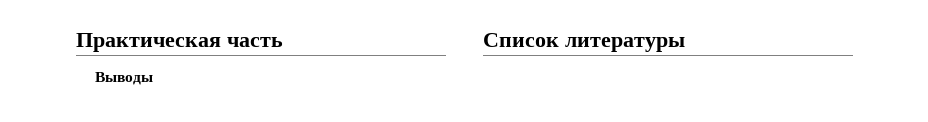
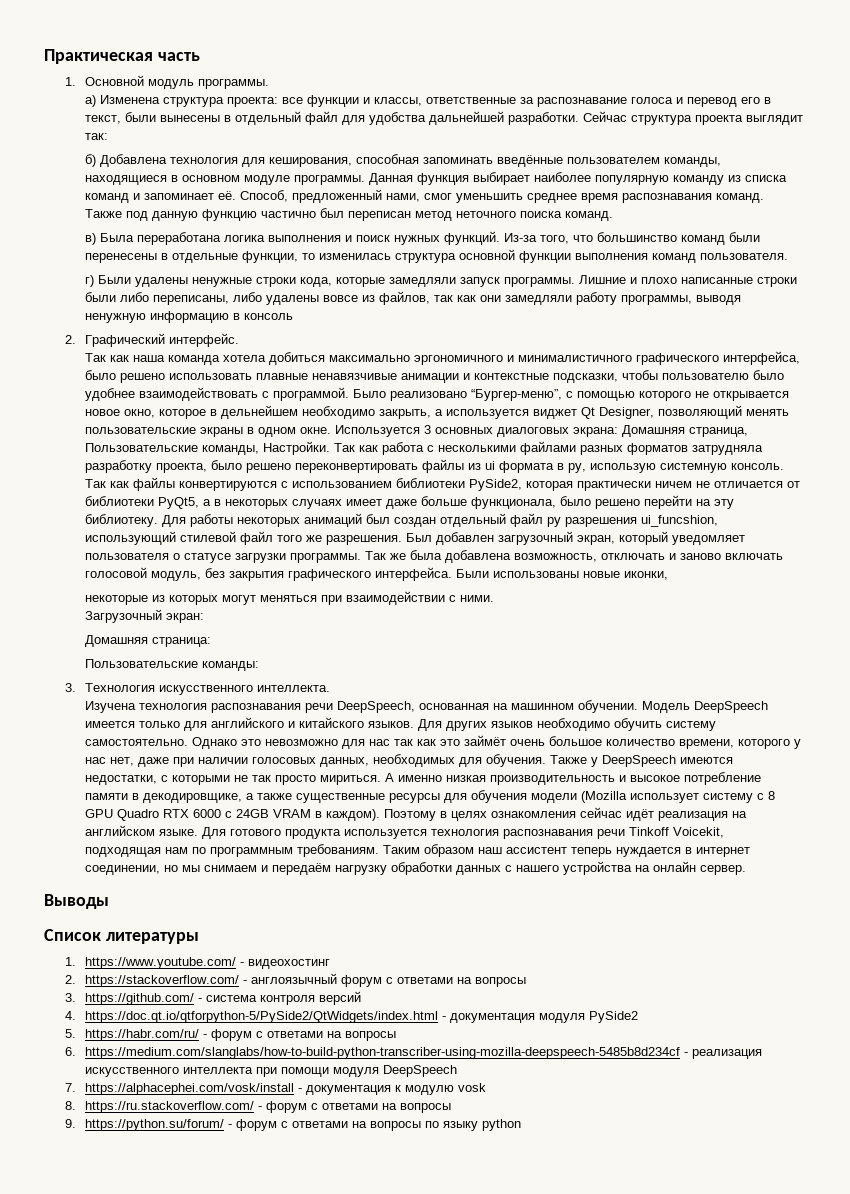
+ 1. Основной модуль программы.
+ а) Изменена структура проекта: все функции и классы, ответственные за распознавание голоса и перевод его в текст, были вынесены в отдельный файл для удобства дальнейшей разработки. Сейчас структура проекта выглядит так:
+ б) Добавлена технология для кеширования, способная запоминать введённые пользователем команды, находящиеся в основном модуле программы. Данная функция выбирает наиболее популярную команду из списка команд и запоминает её. Способ, предложенный нами, смог уменьшить среднее время распознавания команд. Также под данную функцию частично был переписан метод неточного поиска команд.
+ в) Была переработана логика выполнения и поиск нужных функций. Из-за того, что большинство команд были перенесены в отдельные функции, то изменилась структура основной функции выполнения команд пользователя.
+ г) Были удалены ненужные строки кода, которые замедляли запуск программы. Лишние и плохо написанные строки были либо переписаны, либо удалены вовсе из файлов, так как они замедляли работу программы, выводя ненужную информацию в консоль
+ 2. Графический интерфейс.
+ Так как наша команда хотела добиться максимально эргономичного и минималистичного графического интерфейса, было решено использовать плавные ненавязчивые анимации и контекстные подсказки, чтобы пользователю было удобнее взаимодействовать с программой. Было реализовано “Бургер-меню”, с помощью которого не открывается новое окно, которое в дельнейшем необходимо закрыть, а используется виджет Qt Designer, позволяющий менять пользовательские экраны в одном окне. Используется 3 основных диалоговых экрана: Домашняя страница, Пользовательские команды, Настройки. Так как работа с несколькими файлами разных форматов затрудняла разработку проекта, было решено переконвертировать файлы из ui формата в py, использую системную консоль. Так как файлы конвертируются с использованием библиотеки PySide2, которая практически ничем не отличается от библиотеки PyQt5, а в некоторых случаях имеет даже больше функционала, было решено перейти на эту библиотеку. Для работы некоторых анимаций был создан отдельный файл py разрешения ui_funcshion, использующий стилевой файл того же разрешения. Был добавлен загрузочный экран, который уведомляет пользователя о статусе загрузки программы. Так же была добавлена возможность, отключать и заново включать голосовой модуль, без закрытия графического интерфейса. Были использованы новые иконки,
+ некоторые из которых могут меняться при взаимодействии с ними.
+ Загрузочный экран:
+ Домашняя страница:
+ Пользовательские команды:
+ 3. Технология искусственного интеллекта.
+ Изучена технология распознавания речи DeepSpeech, основанная на машинном обучении. Модель DeepSpeech имеется только для английского и китайского языков. Для других языков необходимо обучить систему самостоятельно. Однако это невозможно для нас так как это займёт очень большое количество времени, которого у нас нет, даже при наличии голосовых данных, необходимых для обучения. Также у DeepSpeech имеются недостатки, с которыми не так просто мириться. А именно низкая производительность и высокое потребление памяти в декодировщике, а также существенные ресурсы для обучения модели (Mozilla использует систему с 8 GPU Quadro RTX 6000 c 24GB VRAM в каждом). Поэтому в целях ознакомления сейчас идёт реализация на английском языке. Для готового продукта используется технология распознавания речи Tinkoff Voicekit, подходящая нам по программным требованиям. Таким образом наш ассистент теперь нуждается в интернет соединении, но мы снимаем и передаём нагрузку обработки данных с нашего устройства на онлайн сервер.
  Выводы
  Список литературы
+ 1. https://www.youtube.com/ - видеохостинг
+ 2. https://stackoverflow.com/ - англоязычный форум с ответами на вопросы
+ 3. https://github.com/ - система контроля версий
+ 4. https://doc.qt.io/qtforpython-5/PySide2/QtWidgets/index.html - документация модуля PySide2
+ 5. https://habr.com/ru/ - форум с ответами на вопросы
+ 6. https://medium.com/slanglabs/how-to-build-python-transcriber-using-mozilla-deepspeech-5485b8d234cf - реализация искусственного интеллекта при помощи модуля DeepSpeech
+ 7. https://alphacephei.com/vosk/install - документация к модулю vosk
+ 8. https://ru.stackoverflow.com/ - форум с ответами на вопросы
+ 9. https://python.su/forum/ - форум с ответами на вопросы по языку python

